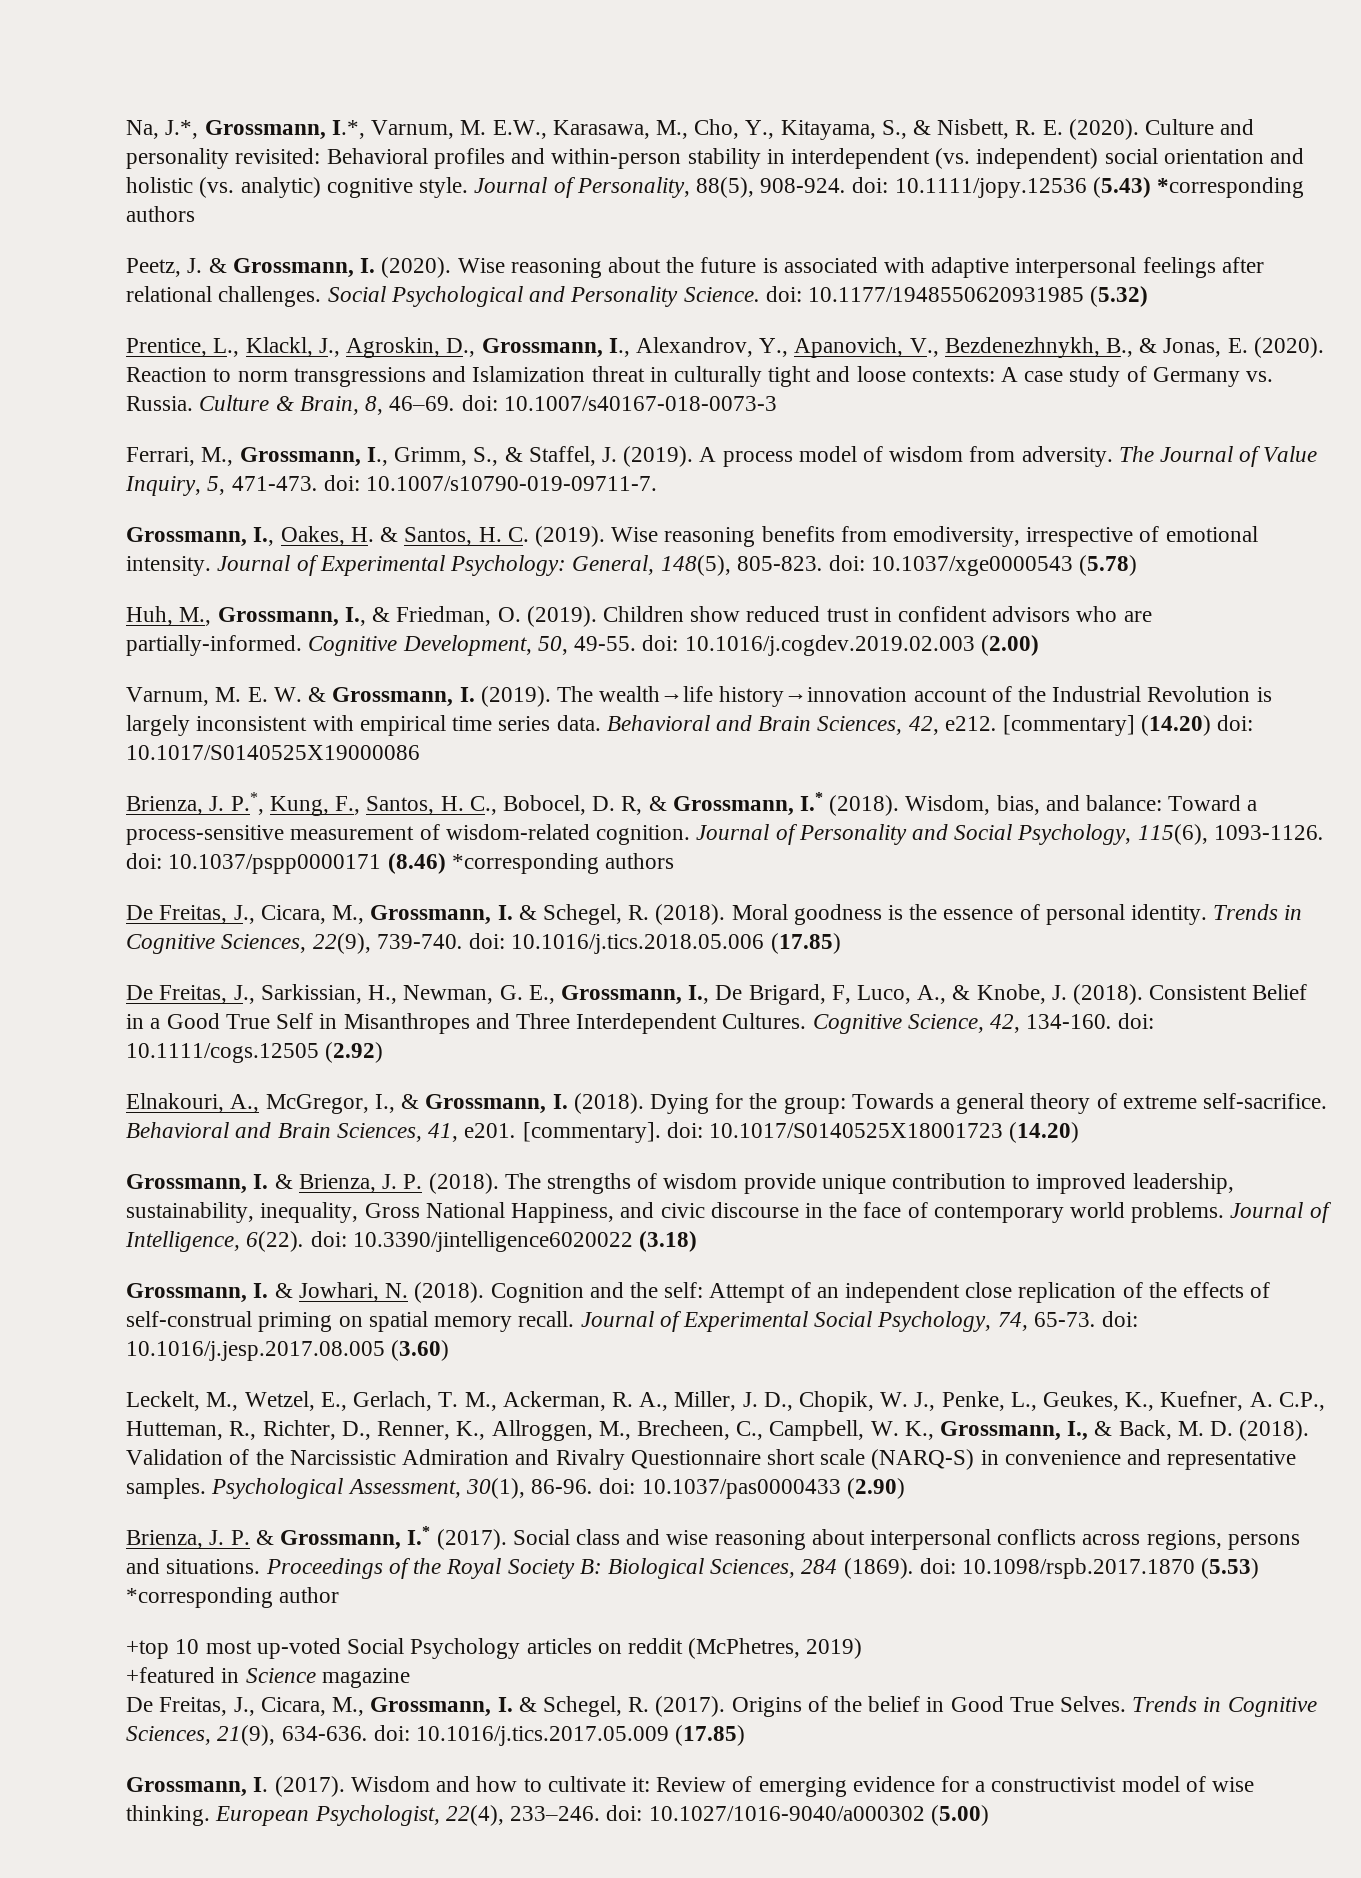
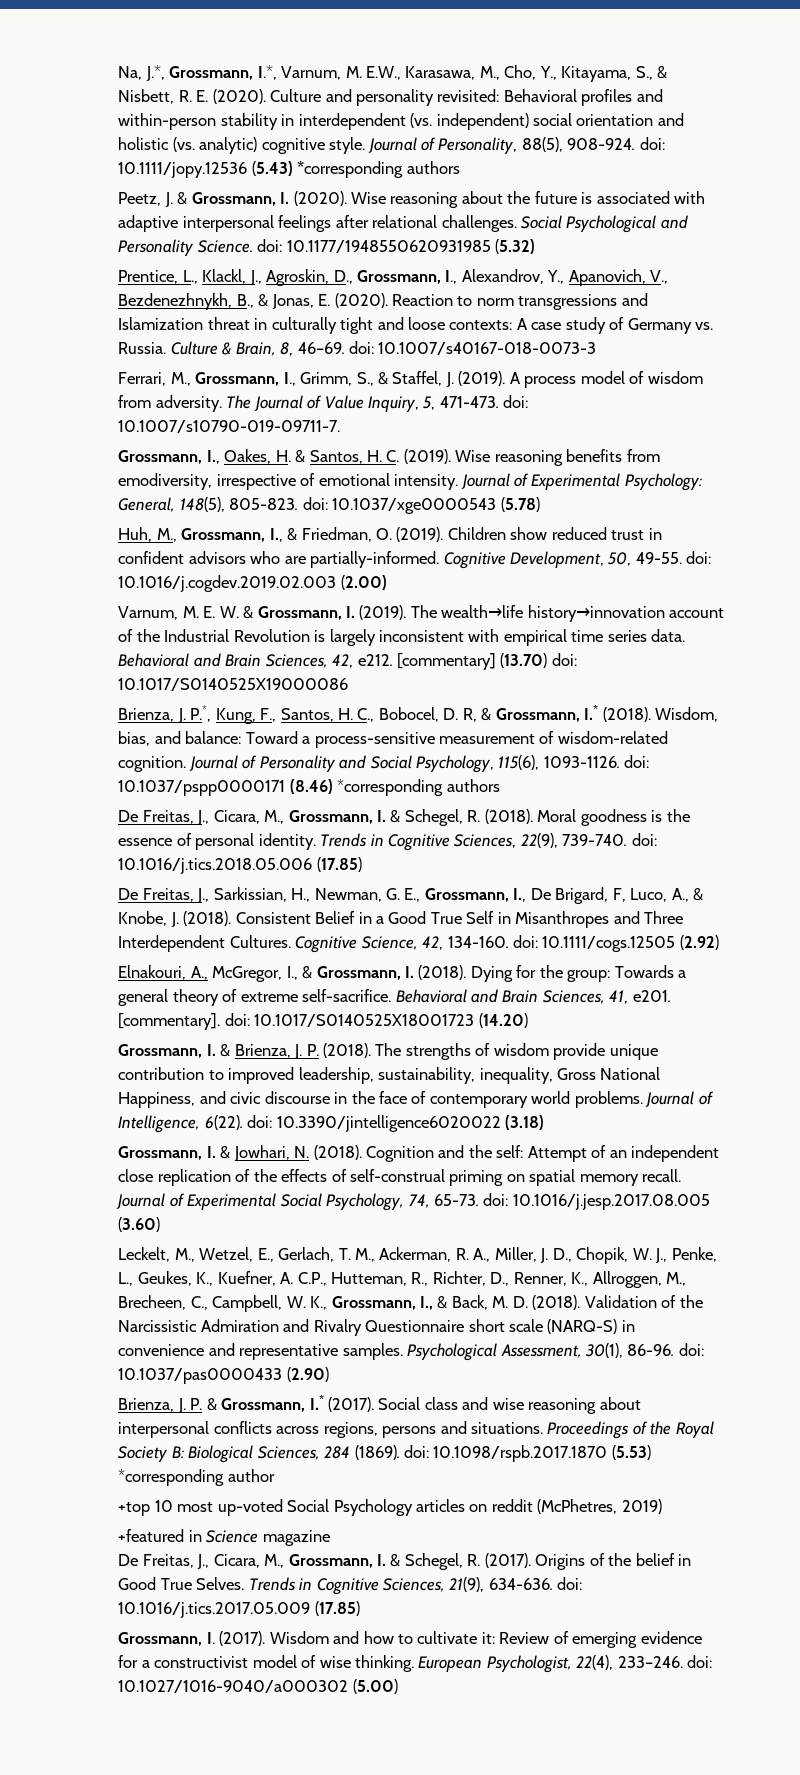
- [commentary] (14.20) doi: 10.1017/S0140525X19000086
+ [commentary] (13.70) doi: 10.1017/S0140525X19000086

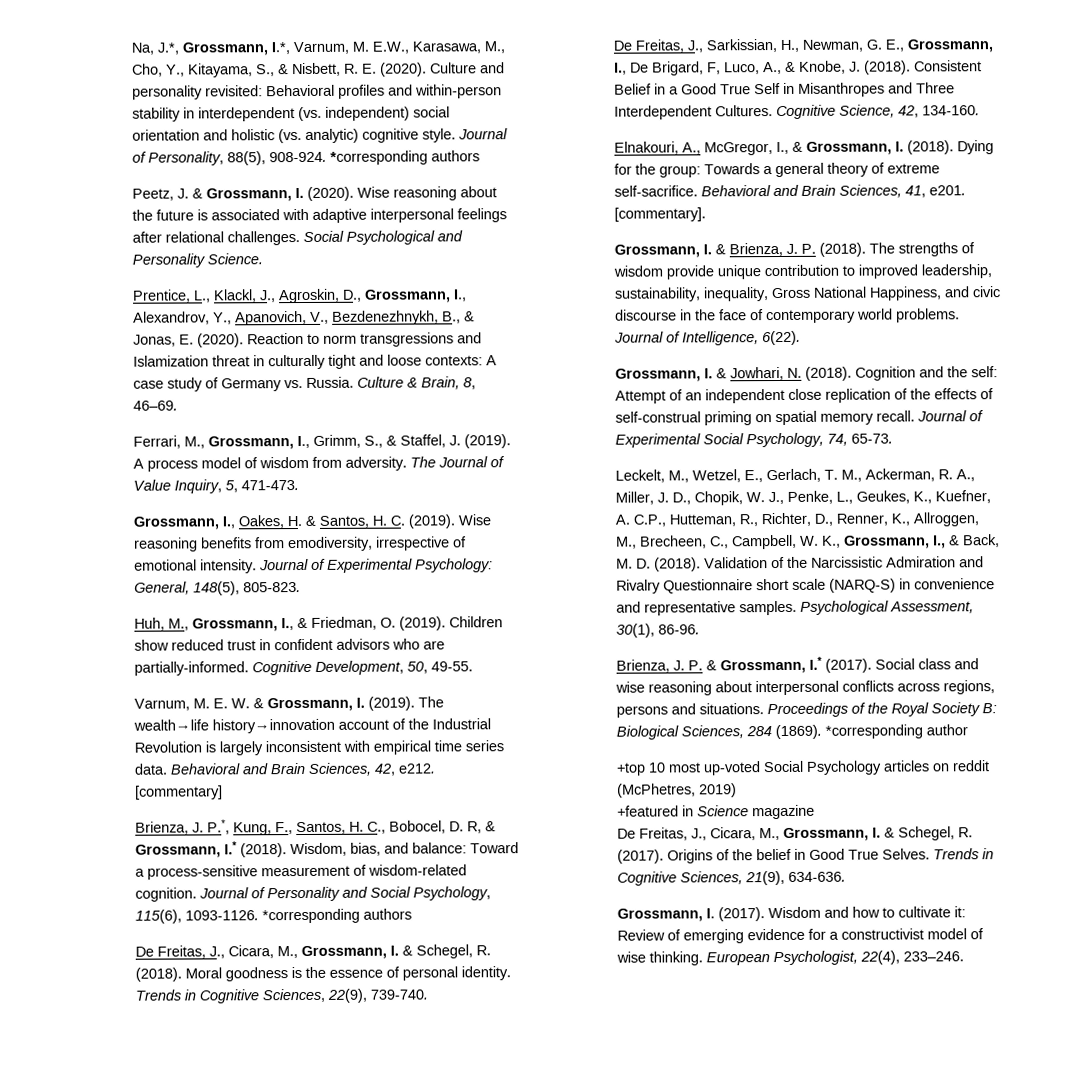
- Journal of Personality, 88(5), 908-924. doi: 10.1111/jopy.12536 (5.43) *corresponding authors
+ Journal of Personality, 88(5), 908-924. *corresponding authors
- Social Psychological and Personality Science. doi: 10.1177/1948550620931985 (5.32)
+ Social Psychological and Personality Science.
- Culture & Brain, 8, 46–69. doi: 10.1007/s40167-018-0073-3
+ Culture & Brain, 8, 46–69.
- The Journal of Value Inquiry, 5, 471-473. doi: 10.1007/s10790-019-09711-7.
+ The Journal of Value Inquiry, 5, 471-473.
- Journal of Experimental Psychology: General, 148(5), 805-823. doi: 10.1037/xge0000543 (5.78)
+ Journal of Experimental Psychology: General, 148(5), 805-823.
- Cognitive Development, 50, 49-55. doi: 10.1016/j.cogdev.2019.02.003 (2.00)
+ Cognitive Development, 50, 49-55.
- [commentary] (13.70) doi: 10.1017/S0140525X19000086
+ [commentary]
- Journal of Personality and Social Psychology, 115(6), 1093-1126. doi: 10.1037/pspp0000171 (8.46) *corresponding authors
+ Journal of Personality and Social Psychology, 115(6), 1093-1126. *corresponding authors
- Trends in Cognitive Sciences, 22(9), 739-740. doi: 10.1016/j.tics.2018.05.006 (17.85)
+ Trends in Cognitive Sciences, 22(9), 739-740.
- Cognitive Science, 42, 134-160. doi: 10.1111/cogs.12505 (2.92)
+ Cognitive Science, 42, 134-160.
- [commentary]. doi: 10.1017/S0140525X18001723 (14.20)
+ [commentary].
- Journal of Intelligence, 6(22). doi: 10.3390/jintelligence6020022 (3.18)
+ Journal of Intelligence, 6(22).
- Journal of Experimental Social Psychology, 74, 65-73. doi: 10.1016/j.jesp.2017.08.005 (3.60)
+ Journal of Experimental Social Psychology, 74, 65-73.
- Psychological Assessment, 30(1), 86-96. doi: 10.1037/pas0000433 (2.90)
+ Psychological Assessment, 30(1), 86-96.
- Proceedings of the Royal Society B: Biological Sciences, 284 (1869). doi: 10.1098/rspb.2017.1870 (5.53) *corresponding author
+ Proceedings of the Royal Society B: Biological Sciences, 284 (1869). *corresponding author
- Trends in Cognitive Sciences, 21(9), 634-636. doi: 10.1016/j.tics.2017.05.009 (17.85)
+ Trends in Cognitive Sciences, 21(9), 634-636.
- European Psychologist, 22(4), 233–246. doi: 10.1027/1016-9040/a000302 (5.00)
+ European Psychologist, 22(4), 233–246.

